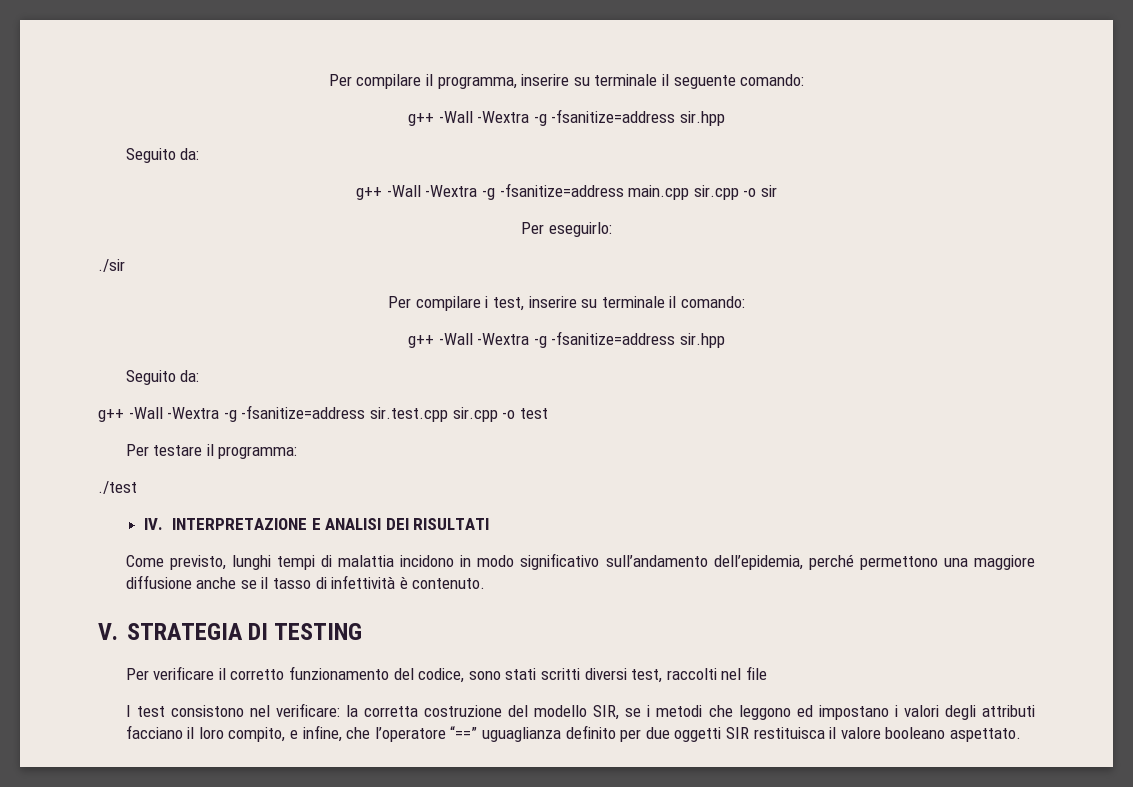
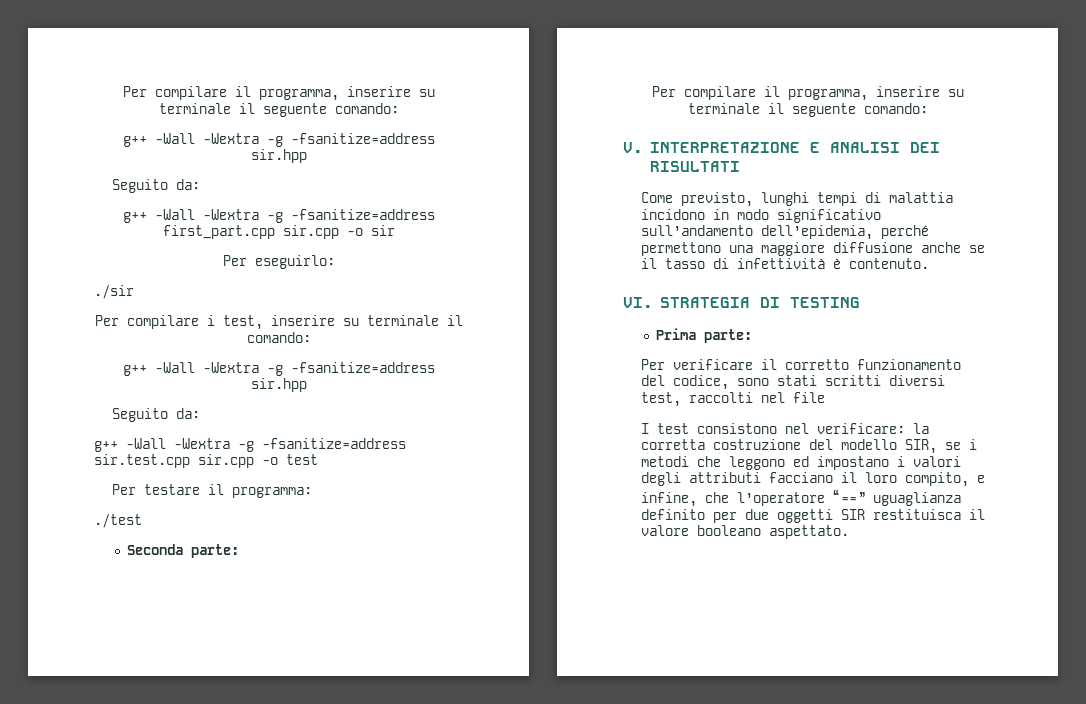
- g++ -Wall -Wextra -g -fsanitize=address main.cpp sir.cpp -o sir
+ g++ -Wall -Wextra -g -fsanitize=address first_part.cpp sir.cpp -o sir
- IV. INTERPRETAZIONE E ANALISI DEI RISULTATI
+ Seconda parte:
+ Per compilare il programma, inserire su terminale il seguente comando:
+ V. INTERPRETAZIONE E ANALISI DEI RISULTATI
- V. STRATEGIA DI TESTING
+ VI. STRATEGIA DI TESTING
+ Prima parte:

